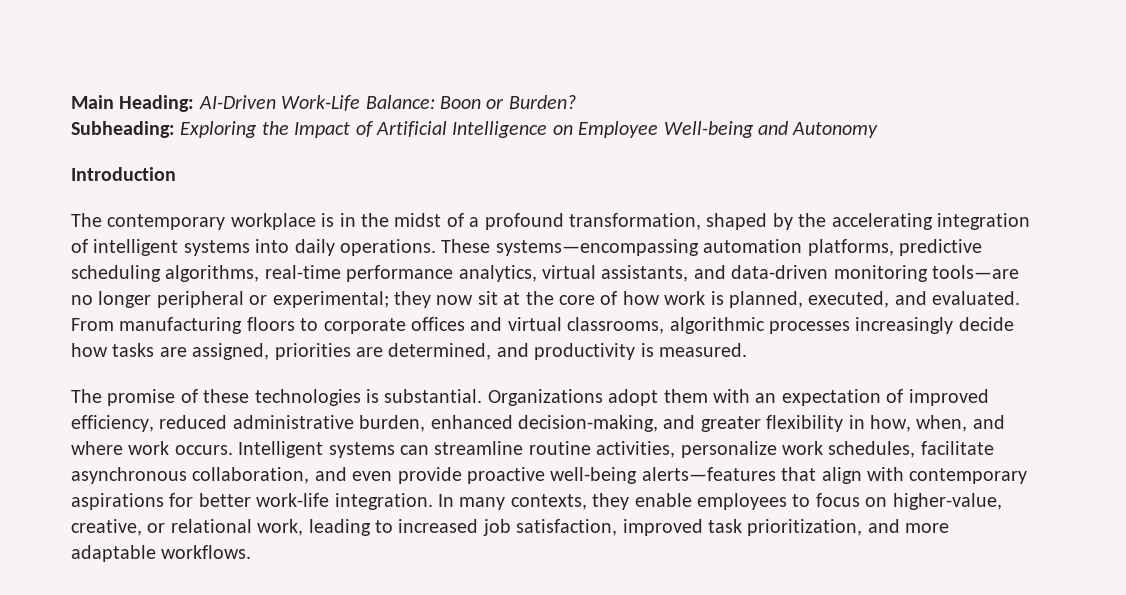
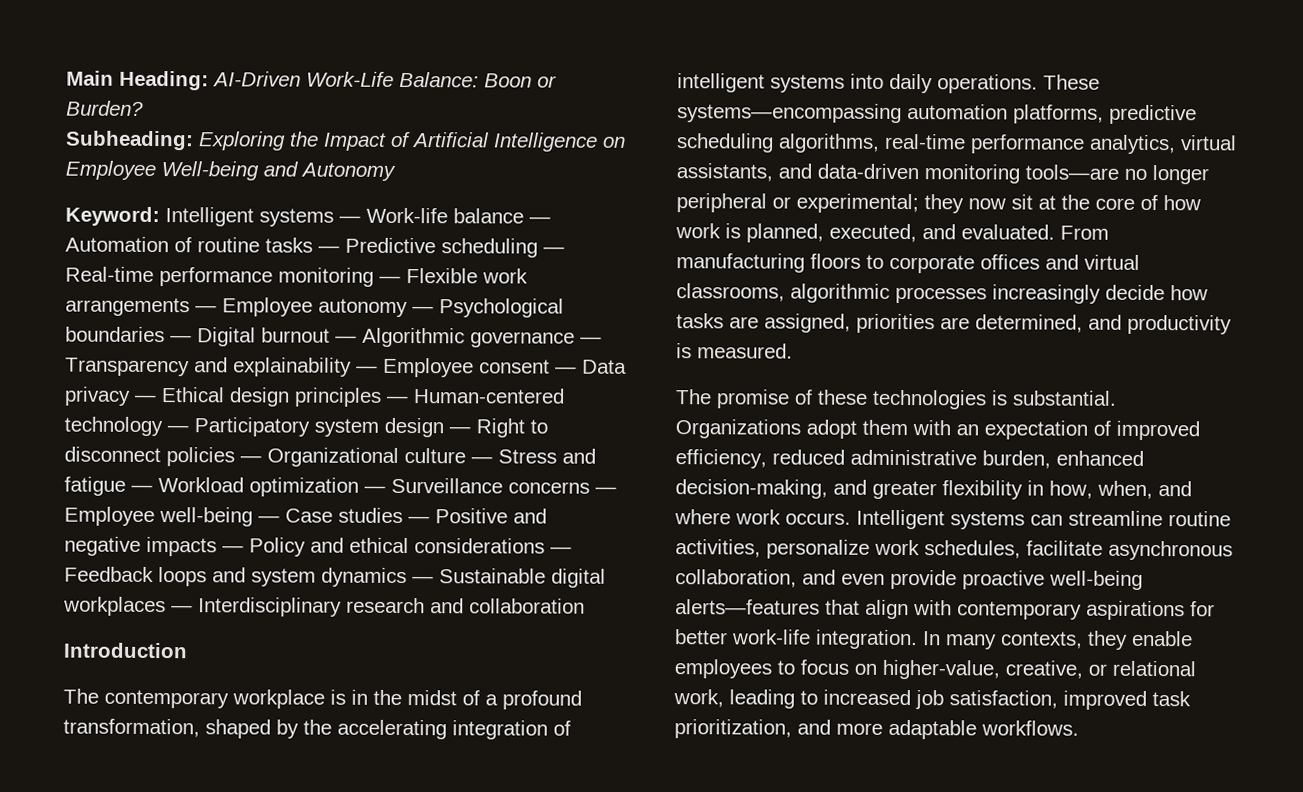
+ Keyword: Intelligent systems — Work-life balance — Automation of routine tasks — Predictive scheduling — Real-time performance monitoring — Flexible work arrangements — Employee autonomy — Psychological boundaries — Digital burnout — Algorithmic governance — Transparency and explainability — Employee consent — Data privacy — Ethical design principles — Human-centered technology — Participatory system design — Right to disconnect policies — Organizational culture — Stress and fatigue — Workload optimization — Surveillance concerns — Employee well-being — Case studies — Positive and negative impacts — Policy and ethical considerations — Feedback loops and system dynamics — Sustainable digital workplaces — Interdisciplinary research and collaboration

